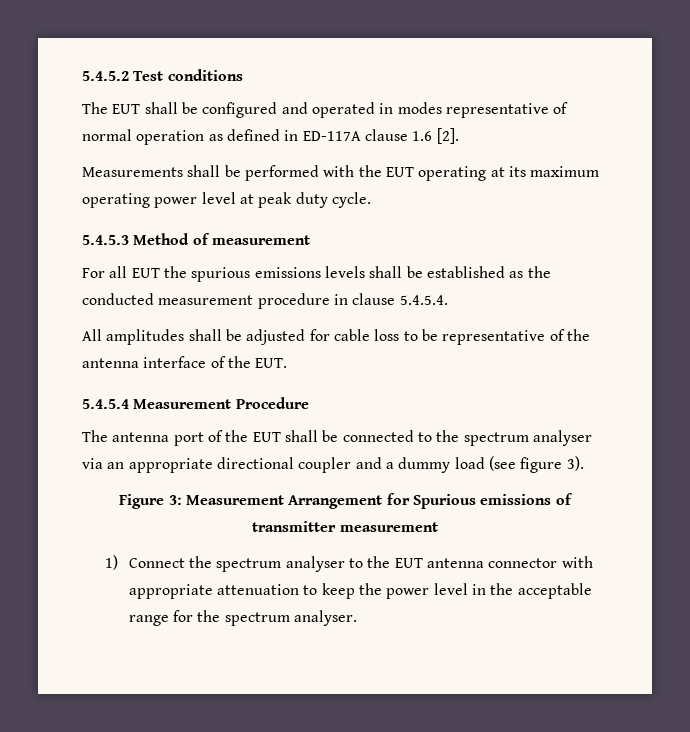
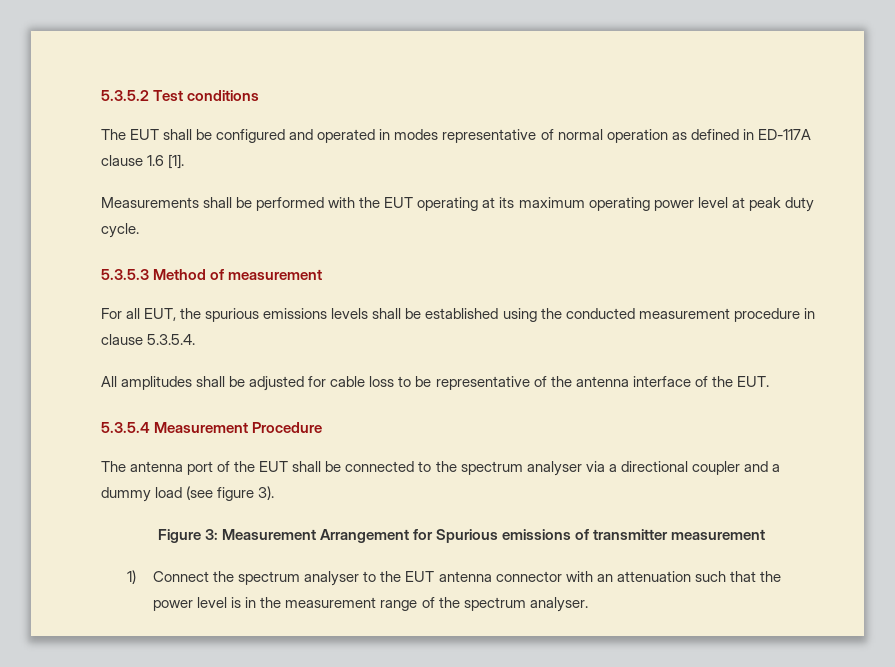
- 5.4.5.2 Test conditions
+ 5.3.5.2 Test conditions
- The EUT shall be configured and operated in modes representative of normal operation as defined in ED-117A clause 1.6 [2].
+ The EUT shall be configured and operated in modes representative of normal operation as defined in ED-117A clause 1.6 [1].
- 5.4.5.3 Method of measurement
+ 5.3.5.3 Method of measurement
- For all EUT the spurious emissions levels shall be established as the conducted measurement procedure in clause 5.4.5.4.
+ For all EUT, the spurious emissions levels shall be established using the conducted measurement procedure in clause 5.3.5.4.
- 5.4.5.4 Measurement Procedure
+ 5.3.5.4 Measurement Procedure
- The antenna port of the EUT shall be connected to the spectrum analyser via an appropriate directional coupler and a dummy load (see figure 3).
+ The antenna port of the EUT shall be connected to the spectrum analyser via a directional coupler and a dummy load (see figure 3).
- 1) Connect the spectrum analyser to the EUT antenna connector with appropriate attenuation to keep the power level in the acceptable range for the spectrum analyser.
+ 1) Connect the spectrum analyser to the EUT antenna connector with an attenuation such that the power level is in the measurement range of the spectrum analyser.

